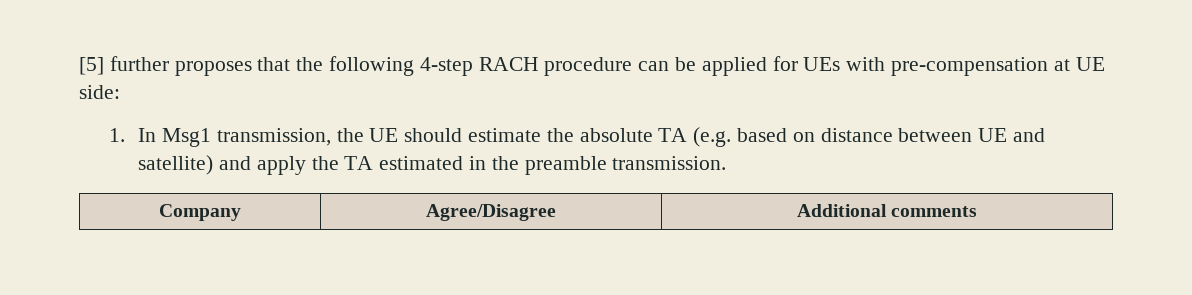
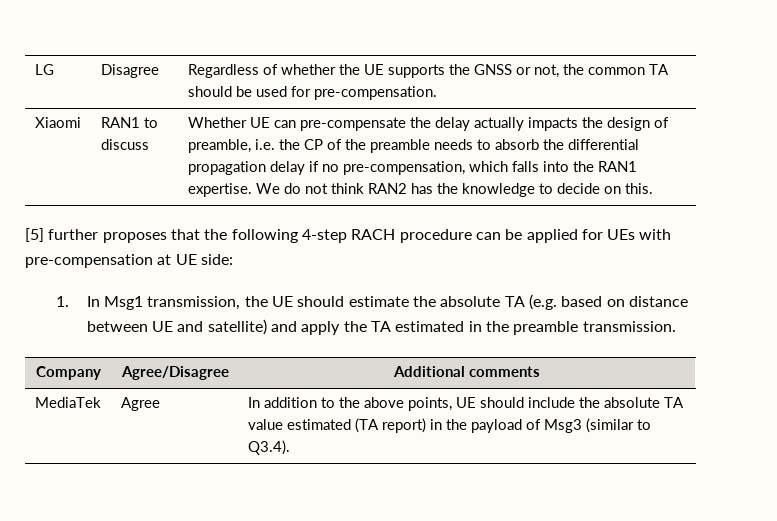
+ LG | Disagree | Regardless of whether the UE supports the GNSS or not, the common TA should be used for pre-compensation.
+ Xiaomi | RAN1 to discuss | Whether UE can pre-compensate the delay actually impacts the design of preamble, i.e. the CP of the preamble needs to absorb the differential propagation delay if no pre-compensation, which falls into the RAN1 expertise. We do not think RAN2 has the knowledge to decide on this.
+ MediaTek | Agree | In addition to the above points, UE should include the absolute TA value estimated (TA report) in the payload of Msg3 (similar to Q3.4).

